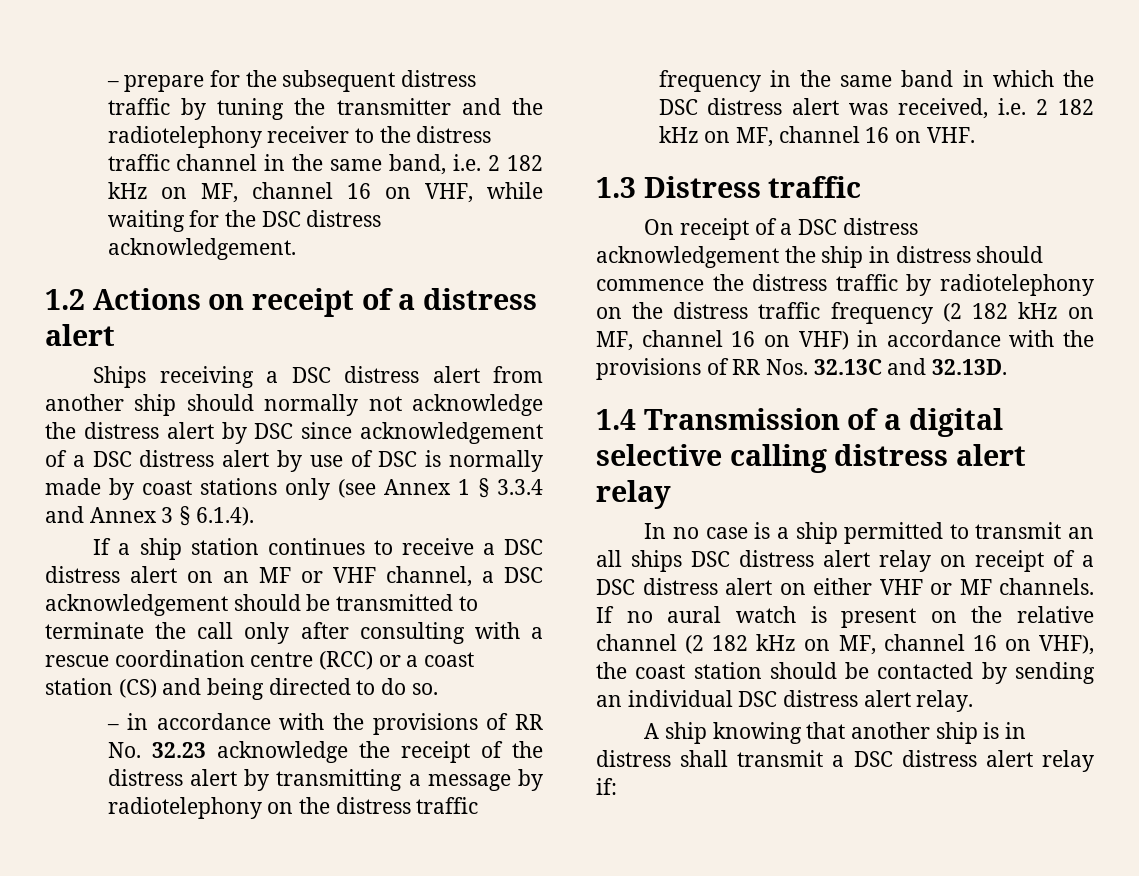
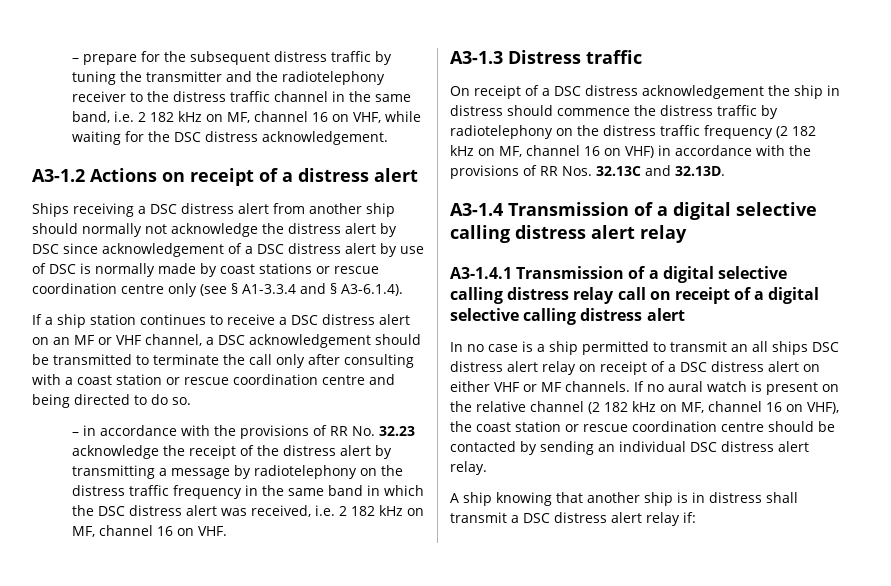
- 1.2 Actions on receipt of a distress alert
+ A3-1.2 Actions on receipt of a distress alert
- Ships receiving a DSC distress alert from another ship should normally not acknowledge the distress alert by DSC since acknowledgement of a DSC distress alert by use of DSC is normally made by coast stations only (see Annex 1 § 3.3.4 and Annex 3 § 6.1.4).
+ Ships receiving a DSC distress alert from another ship should normally not acknowledge the distress alert by DSC since acknowledgement of a DSC distress alert by use of DSC is normally made by coast stations or rescue coordination centre only (see § A1-3.3.4 and § A3-6.1.4).
- If a ship station continues to receive a DSC distress alert on an MF or VHF channel, a DSC acknowledgement should be transmitted to terminate the call only after consulting with a rescue coordination centre (RCC) or a coast station (CS) and being directed to do so.
+ If a ship station continues to receive a DSC distress alert on an MF or VHF channel, a DSC acknowledgement should be transmitted to terminate the call only after consulting with a coast station or rescue coordination centre and being directed to do so.
- 1.3 Distress traffic
+ A3-1.3 Distress traffic
- 1.4 Transmission of a digital selective calling distress alert relay
+ A3-1.4 Transmission of a digital selective calling distress alert relay
+ A3-1.4.1 Transmission of a digital selective calling distress relay call on receipt of a digital selective calling distress alert
- If no aural watch is present on the relative channel (2 182 kHz on MF, channel 16 on VHF), the coast station should be contacted by sending an individual DSC distress alert relay.
+ If no aural watch is present on the relative channel (2 182 kHz on MF, channel 16 on VHF), the coast station or rescue coordination centre should be contacted by sending an individual DSC distress alert relay.

